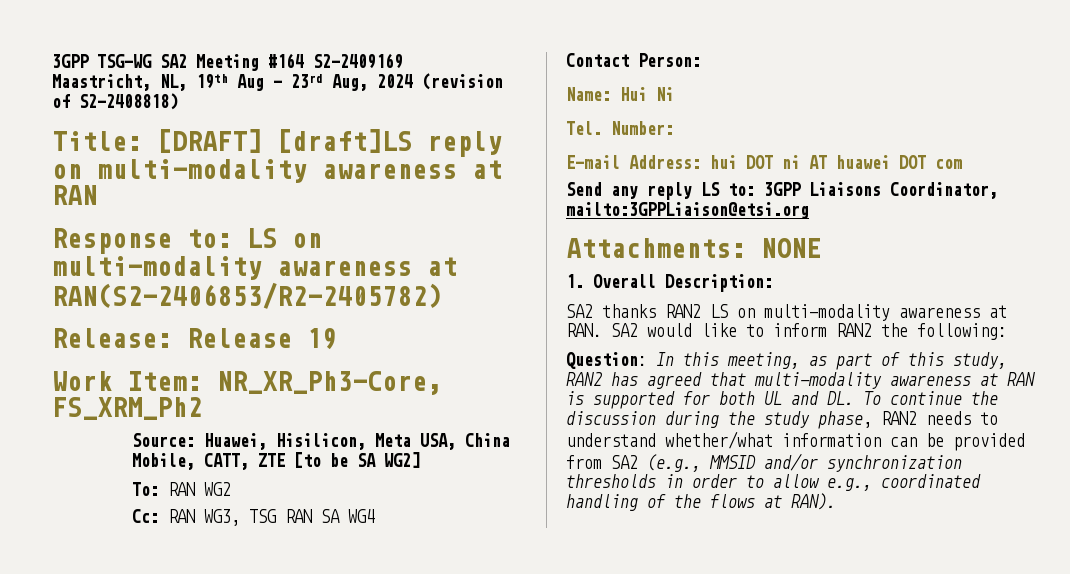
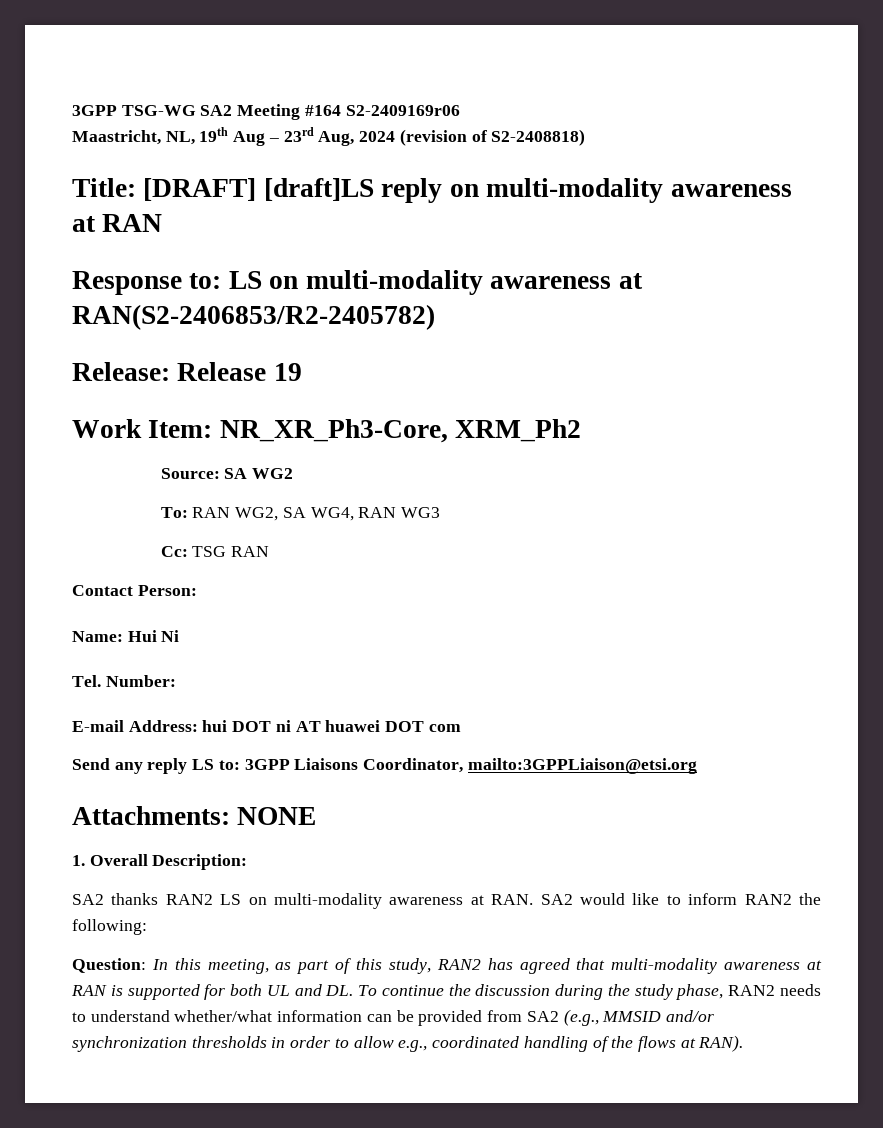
- 3GPP TSG-WG SA2 Meeting #164 S2-2409169
+ 3GPP TSG-WG SA2 Meeting #164 S2-2409169r06
- Work Item: NR_XR_Ph3-Core, FS_XRM_Ph2
+ Work Item: NR_XR_Ph3-Core, XRM_Ph2
- Source: Huawei, Hisilicon, Meta USA, China Mobile, CATT, ZTE [to be SA WG2]
- To: RAN WG2
+ Source: SA WG2
+ To: RAN WG2, SA WG4, RAN WG3
- Cc: RAN WG3, TSG RAN SA WG4
+ Cc: TSG RAN

